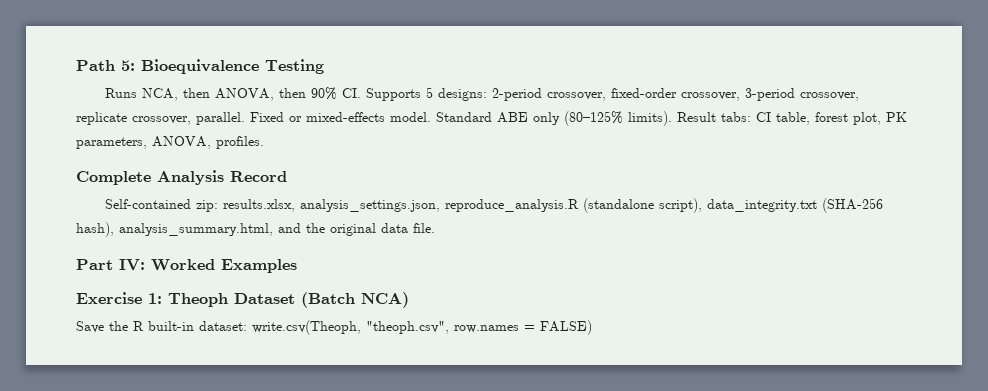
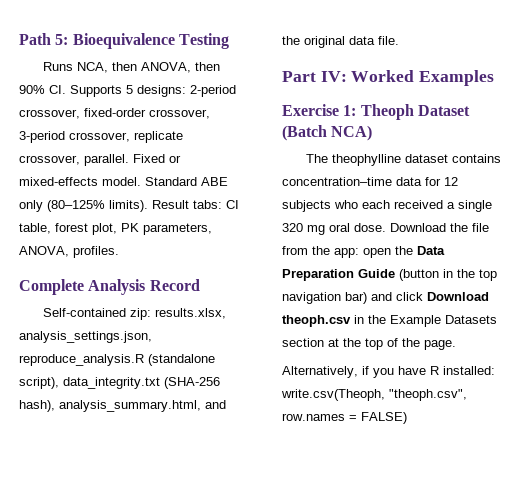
- Save the R built-in dataset: write.csv(Theoph, "theoph.csv", row.names = FALSE)
+ The theophylline dataset contains concentration–time data for 12 subjects who each received a single 320 mg oral dose. Download the file from the app: open the Data Preparation Guide (button in the top navigation bar) and click Download theoph.csv in the Example Datasets section at the top of the page.
+ Alternatively, if you have R installed: write.csv(Theoph, "theoph.csv", row.names = FALSE)

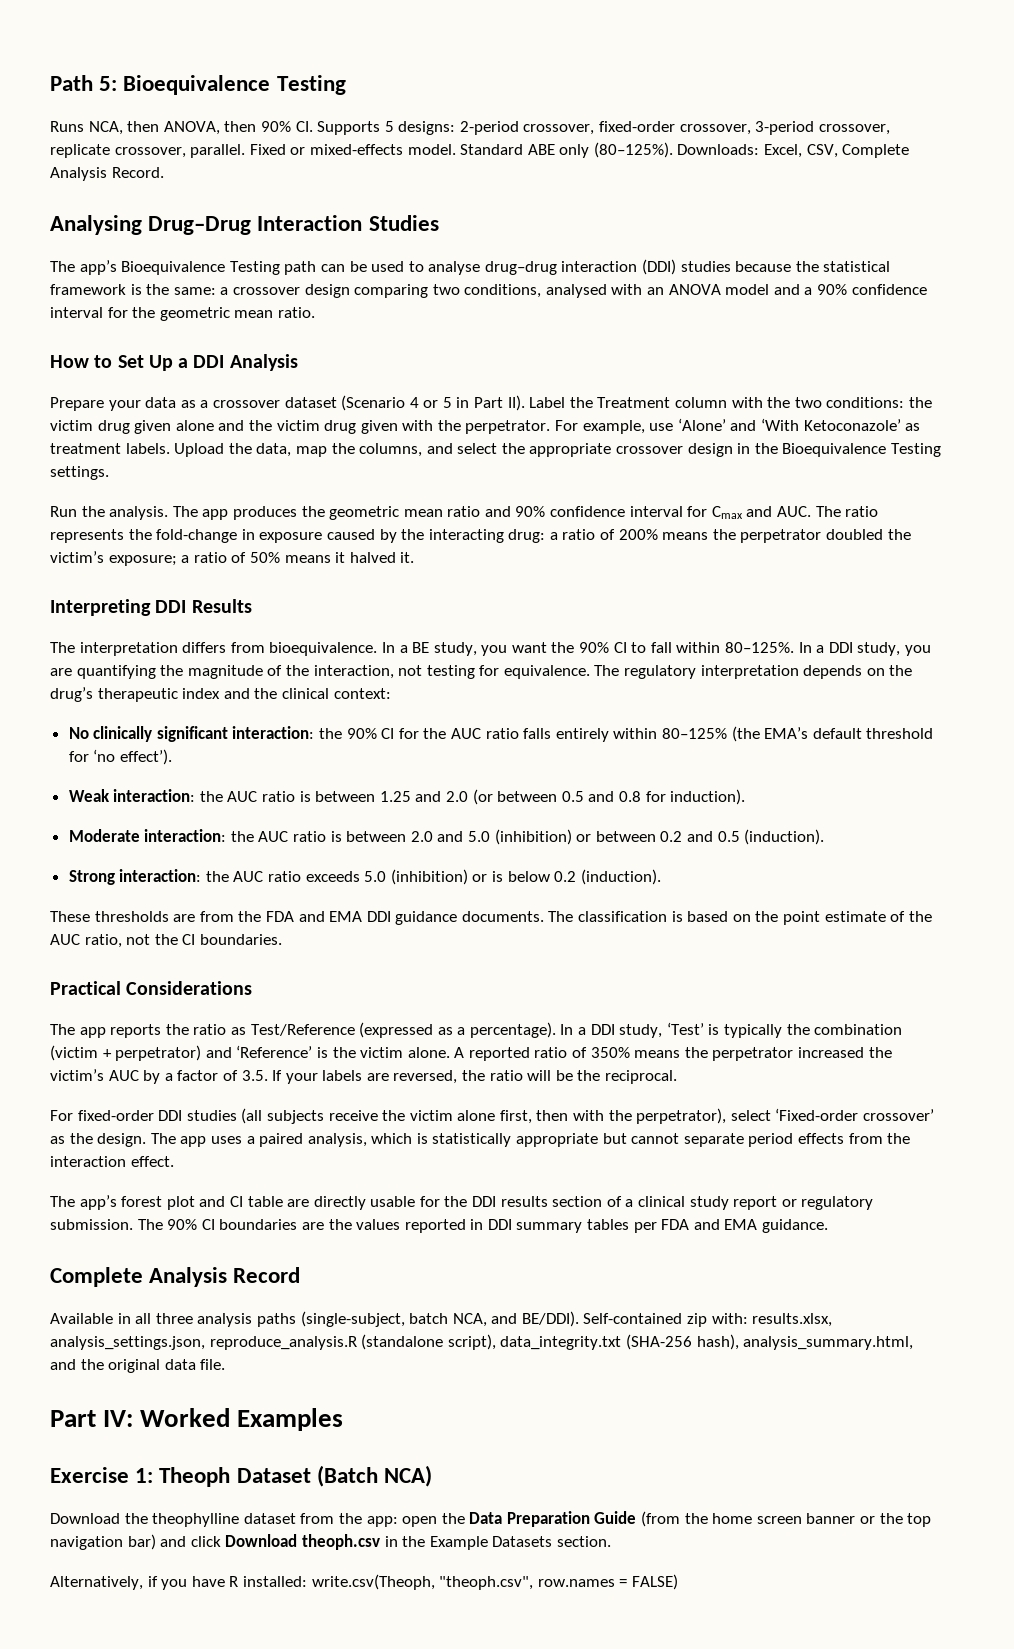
- Standard ABE only (80–125% limits). Result tabs: CI table, forest plot, PK parameters, ANOVA, profiles.
+ Standard ABE only (80–125%). Downloads: Excel, CSV, Complete Analysis Record.
+ Analysing Drug–Drug Interaction Studies
+ The app’s Bioequivalence Testing path can be used to analyse drug–drug interaction (DDI) studies because the statistical framework is the same: a crossover design comparing two conditions, analysed with an ANOVA model and a 90% confidence interval for the geometric mean ratio.
+ How to Set Up a DDI Analysis
+ Prepare your data as a crossover dataset (Scenario 4 or 5 in Part II). Label the Treatment column with the two conditions: the victim drug given alone and the victim drug given with the perpetrator. For example, use ‘Alone’ and ‘With Ketoconazole’ as treatment labels. Upload the data, map the columns, and select the appropriate crossover design in the Bioequivalence Testing settings.
+ Run the analysis. The app produces the geometric mean ratio and 90% confidence interval for Cmax and AUC. The ratio represents the fold-change in exposure caused by the interacting drug: a ratio of 200% means the perpetrator doubled the victim’s exposure; a ratio of 50% means it halved it.
+ Interpreting DDI Results
+ The interpretation differs from bioequivalence. In a BE study, you want the 90% CI to fall within 80–125%. In a DDI study, you are quantifying the magnitude of the interaction, not testing for equivalence. The regulatory interpretation depends on the drug’s therapeutic index and the clinical context:
+ No clinically significant interaction: the 90% CI for the AUC ratio falls entirely within 80–125% (the EMA’s default threshold for ‘no effect’).
+ Weak interaction: the AUC ratio is between 1.25 and 2.0 (or between 0.5 and 0.8 for induction).
+ Moderate interaction: the AUC ratio is between 2.0 and 5.0 (inhibition) or between 0.2 and 0.5 (induction).
+ Strong interaction: the AUC ratio exceeds 5.0 (inhibition) or is below 0.2 (induction).
+ These thresholds are from the FDA and EMA DDI guidance documents. The classification is based on the point estimate of the AUC ratio, not the CI boundaries.
+ Practical Considerations
+ The app reports the ratio as Test/Reference (expressed as a percentage). In a DDI study, ‘Test’ is typically the combination (victim + perpetrator) and ‘Reference’ is the victim alone. A reported ratio of 350% means the perpetrator increased the victim’s AUC by a factor of 3.5. If your labels are reversed, the ratio will be the reciprocal.
+ For fixed-order DDI studies (all subjects receive the victim alone first, then with the perpetrator), select ‘Fixed-order crossover’ as the design. The app uses a paired analysis, which is statistically appropriate but cannot separate period effects from the interaction effect.
+ The app’s forest plot and CI table are directly usable for the DDI results section of a clinical study report or regulatory submission. The 90% CI boundaries are the values reported in DDI summary tables per FDA and EMA guidance.
  Complete Analysis Record
- Self-contained zip: results.xlsx, analysis_settings.json, reproduce_analysis.R (standalone script), data_integrity.txt (SHA-256 hash), analysis_summary.html, and the original data file.
+ Available in all three analysis paths (single-subject, batch NCA, and BE/DDI). Self-contained zip with: results.xlsx, analysis_settings.json, reproduce_analysis.R (standalone script), data_integrity.txt (SHA-256 hash), analysis_summary.html, and the original data file.
- The theophylline dataset contains concentration–time data for 12 subjects who each received a single 320 mg oral dose. Download the file from the app: open the Data Preparation Guide (button in the top navigation bar) and click Download theoph.csv in the Example Datasets section at the top of the page.
+ Download the theophylline dataset from the app: open the Data Preparation Guide (from the home screen banner or the top navigation bar) and click Download theoph.csv in the Example Datasets section.

